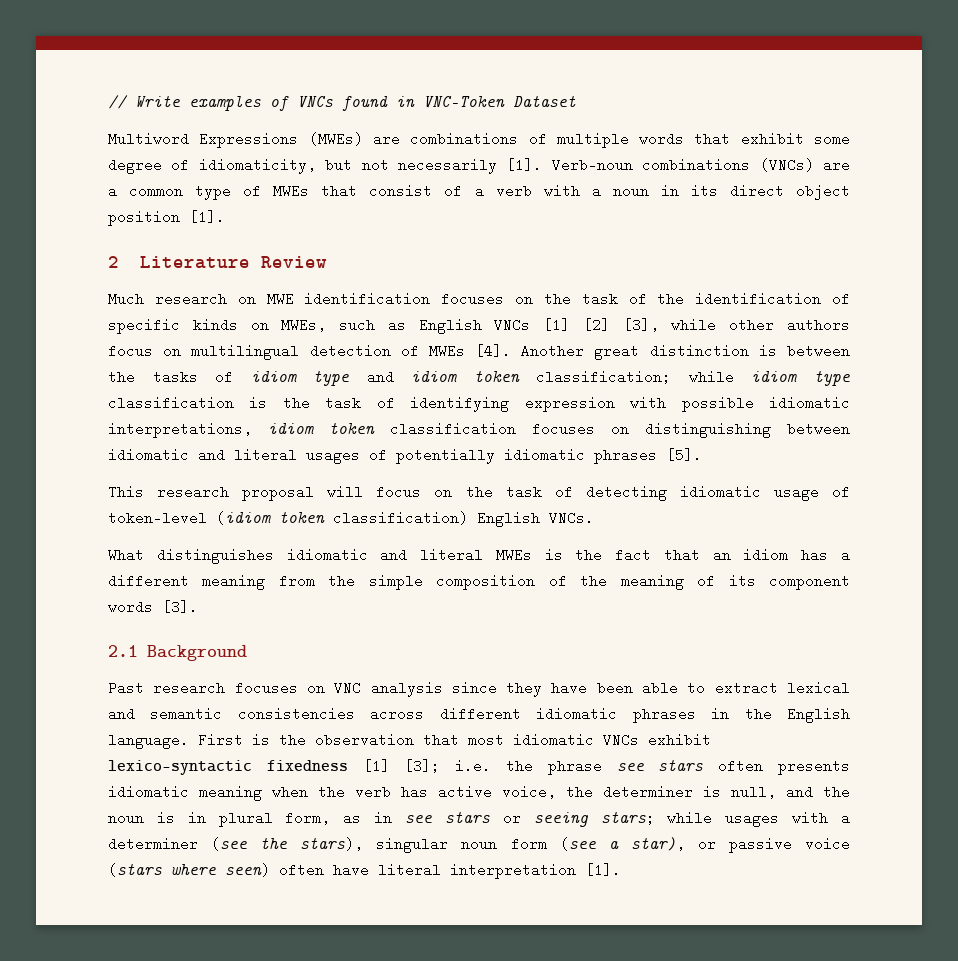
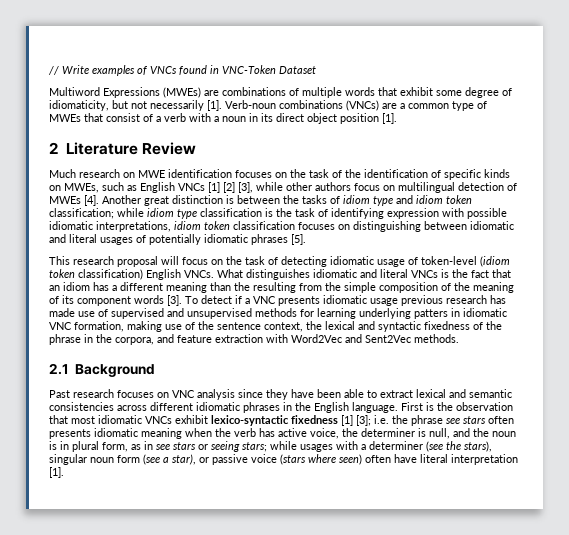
- This research proposal will focus on the task of detecting idiomatic usage of token-level (idiom token classification) English VNCs.
- What distinguishes idiomatic and literal MWEs is the fact that an idiom has a different meaning from the simple composition of the meaning of its component words [3].
+ This research proposal will focus on the task of detecting idiomatic usage of token-level (idiom token classification) English VNCs. What distinguishes idiomatic and literal VNCs is the fact that an idiom has a different meaning than the resulting from the simple composition of the meaning of its component words [3]. To detect if a VNC presents idiomatic usage previous research has made use of supervised and unsupervised methods for learning underlying patters in idiomatic VNC formation, making use of the sentence context, the lexical and syntactic fixedness of the phrase in the corpora, and feature extraction with Word2Vec and Sent2Vec methods.

